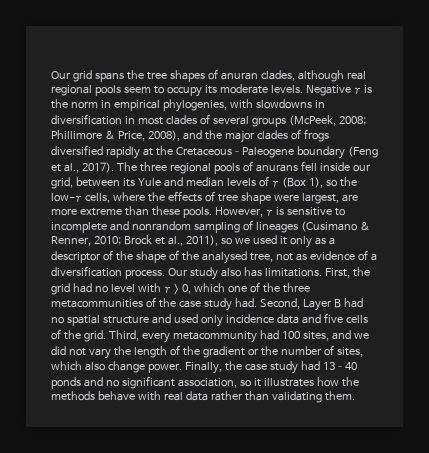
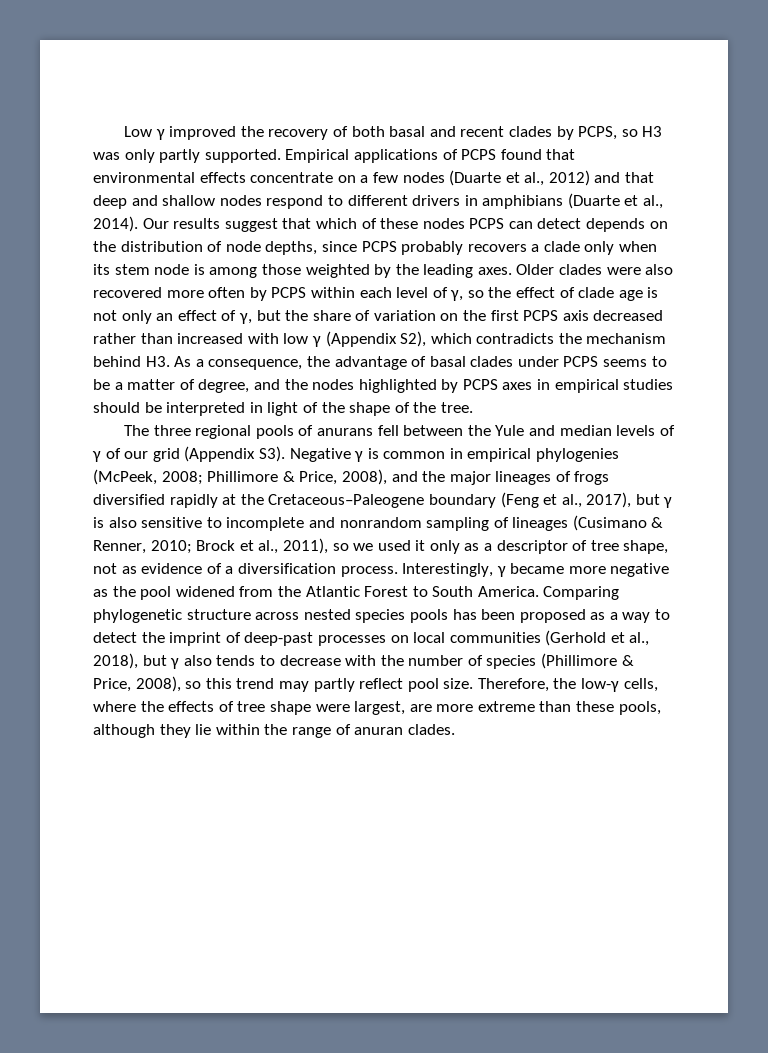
- Our grid spans the tree shapes of anuran clades, although real regional pools seem to occupy its moderate levels. Negative γ is the norm in empirical phylogenies, with slowdowns in diversification in most clades of several groups (McPeek, 2008; Phillimore & Price, 2008), and the major clades of frogs diversified rapidly at the Cretaceous–Paleogene boundary (Feng et al., 2017). The three regional pools of anurans fell inside our grid, between its Yule and median levels of γ (Box 1), so the low-γ cells, where the effects of tree shape were largest, are more extreme than these pools. However, γ is sensitive to incomplete and nonrandom sampling of lineages (Cusimano & Renner, 2010; Brock et al., 2011), so we used it only as a descriptor of the shape of the analysed tree, not as evidence of a diversification process.
+ Low γ improved the recovery of both basal and recent clades by PCPS, so H3 was only partly supported. Empirical applications of PCPS found that environmental effects concentrate on a few nodes (Duarte et al., 2012) and that deep and shallow nodes respond to different drivers in amphibians (Duarte et al., 2014). Our results suggest that which of these nodes PCPS can detect depends on the distribution of node depths, since PCPS probably recovers a clade only when its stem node is among those weighted by the leading axes. Older clades were also recovered more often by PCPS within each level of γ, so the effect of clade age is not only an effect of γ, but the share of variation on the first PCPS axis decreased rather than increased with low γ (Appendix S2), which contradicts the mechanism behind H3. As a consequence, the advantage of basal clades under PCPS seems to be a matter of degree, and the nodes highlighted by PCPS axes in empirical studies should be interpreted in light of the shape of the tree.
+ The three regional pools of anurans fell between the Yule and median levels of γ of our grid (Appendix S3). Negative γ is common in empirical phylogenies (McPeek, 2008; Phillimore & Price, 2008), and the major lineages of frogs diversified rapidly at the Cretaceous–Paleogene boundary (Feng et al., 2017), but γ is also sensitive to incomplete and nonrandom sampling of lineages (Cusimano & Renner, 2010; Brock et al., 2011), so we used it only as a descriptor of tree shape, not as evidence of a diversification process.
- Our study also has limitations. First, the grid had no level with γ > 0, which one of the three metacommunities of the case study had. Second, Layer B had no spatial structure and used only incidence data and five cells of the grid. Third, every metacommunity had 100 sites, and we did not vary the length of the gradient or the number of sites, which also change power. Finally, the case study had 13–40 ponds and no significant association, so it illustrates how the methods behave with real data rather than validating them.
+ Interestingly, γ became more negative as the pool widened from the Atlantic Forest to South America. Comparing phylogenetic structure across nested species pools has been proposed as a way to detect the imprint of deep-past processes on local communities (Gerhold et al., 2018), but γ also tends to decrease with the number of species (Phillimore & Price, 2008), so this trend may partly reflect pool size. Therefore, the low-γ cells, where the effects of tree shape were largest, are more extreme than these pools, although they lie within the range of anuran clades.

